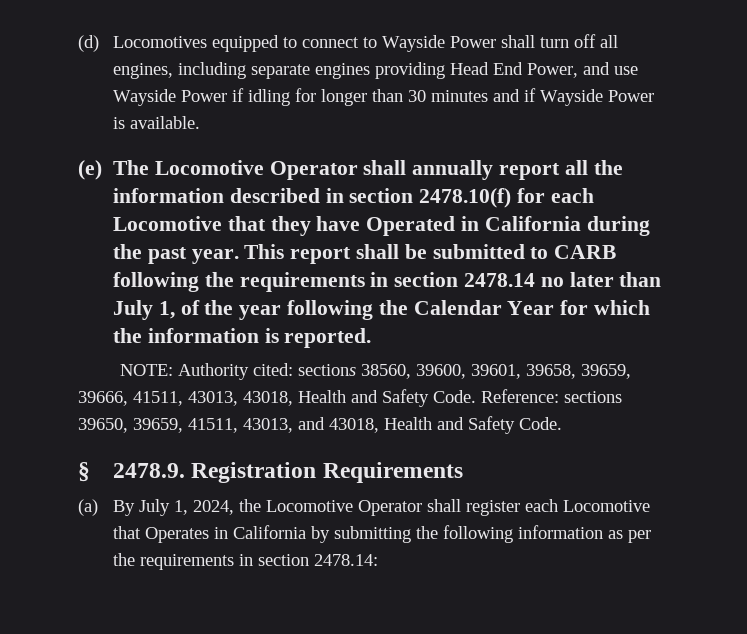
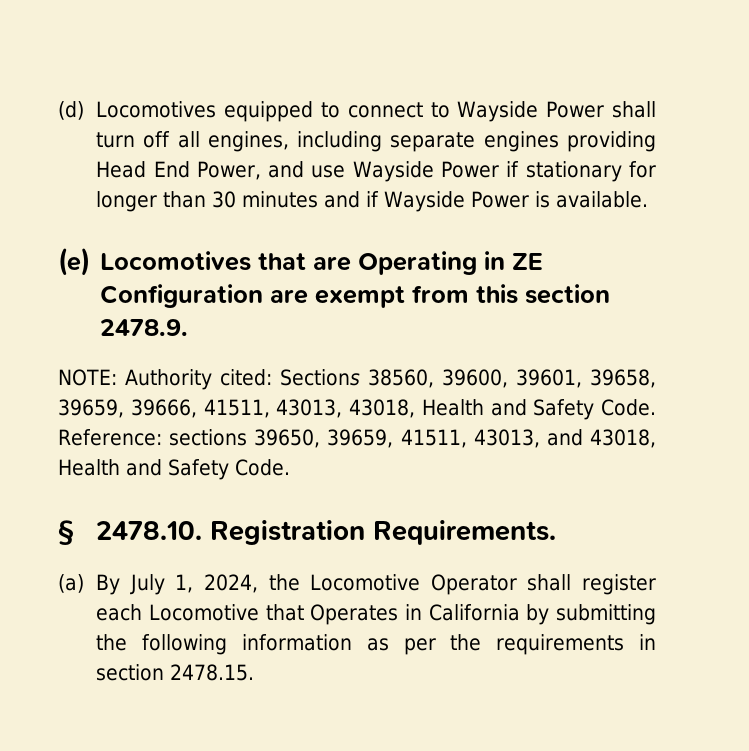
- (d) Locomotives equipped to connect to Wayside Power shall turn off all engines, including separate engines providing Head End Power, and use Wayside Power if idling for longer than 30 minutes and if Wayside Power is available.
+ (d) Locomotives equipped to connect to Wayside Power shall turn off all engines, including separate engines providing Head End Power, and use Wayside Power if stationary for longer than 30 minutes and if Wayside Power is available.
- (e) The Locomotive Operator shall annually report all the information described in section 2478.10(f) for each Locomotive that they have Operated in California during the past year. This report shall be submitted to CARB following the requirements in section 2478.14 no later than July 1, of the year following the Calendar Year for which the information is reported.
+ (e) Locomotives that are Operating in ZE Configuration are exempt from this section 2478.9.
- NOTE: Authority cited: sections 38560, 39600, 39601, 39658, 39659, 39666, 41511, 43013, 43018, Health and Safety Code.
+ NOTE: Authority cited: Sections 38560, 39600, 39601, 39658, 39659, 39666, 41511, 43013, 43018, Health and Safety Code.
- § 2478.9. Registration Requirements
+ § 2478.10. Registration Requirements.
- (a) By July 1, 2024, the Locomotive Operator shall register each Locomotive that Operates in California by submitting the following information as per the requirements in section 2478.14:
+ (a) By July 1, 2024, the Locomotive Operator shall register each Locomotive that Operates in California by submitting the following information as per the requirements in section 2478.15.

